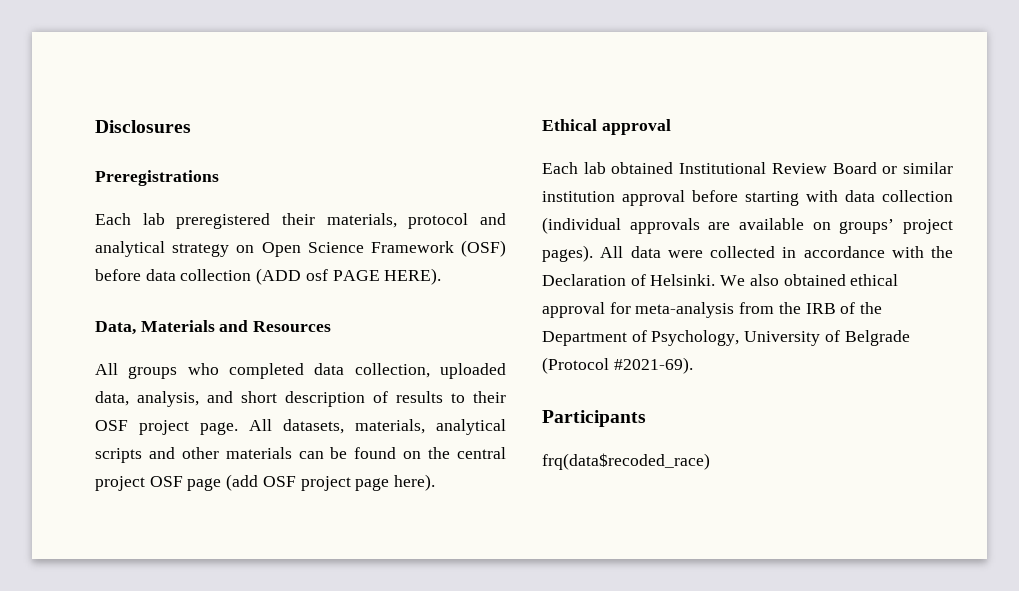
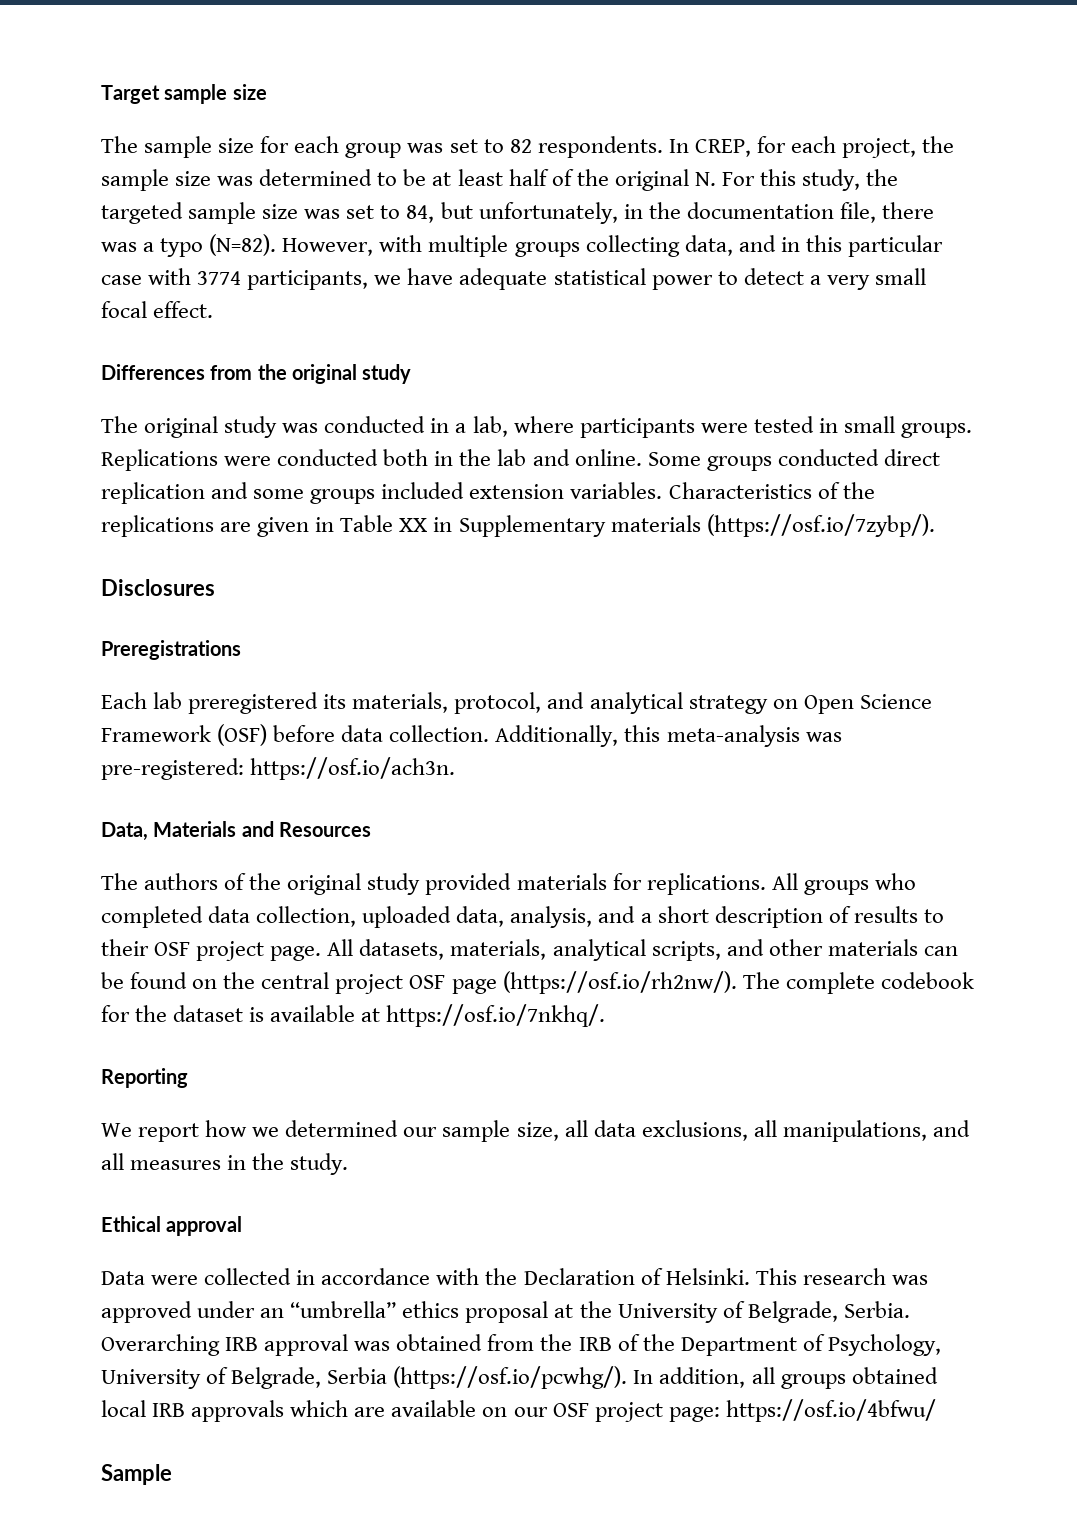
+ Target sample size
+ The sample size for each group was set to 82 respondents. In CREP, for each project, the sample size was determined to be at least half of the original N. For this study, the targeted sample size was set to 84, but unfortunately, in the documentation file, there was a typo (N=82). However, with multiple groups collecting data, and in this particular case with 3774 participants, we have adequate statistical power to detect a very small focal effect.
+ Differences from the original study
+ The original study was conducted in a lab, where participants were tested in small groups. Replications were conducted both in the lab and online. Some groups conducted direct replication and some groups included extension variables. Characteristics of the replications are given in Table XX in Supplementary materials (https://osf.io/7zybp/).
- Each lab preregistered their materials, protocol and analytical strategy on Open Science Framework (OSF) before data collection (ADD osf PAGE HERE).
+ Each lab preregistered its materials, protocol, and analytical strategy on Open Science Framework (OSF) before data collection. Additionally, this meta-analysis was pre-registered: https://osf.io/ach3n.
  Data, Materials and Resources
- All groups who completed data collection, uploaded data, analysis, and short description of results to their OSF project page.
+ The authors of the original study provided materials for replications. All groups who completed data collection, uploaded data, analysis, and a short description of results to their OSF project page.
- All datasets, materials, analytical scripts and other materials can be found on the central project OSF page (add OSF project page here).
+ All datasets, materials, analytical scripts, and other materials can be found on the central project OSF page (https://osf.io/rh2nw/). The complete codebook for the dataset is available at https://osf.io/7nkhq/.
+ Reporting
+ We report how we determined our sample size, all data exclusions, all manipulations, and all measures in the study.
  Ethical approval
- Each lab obtained Institutional Review Board or similar institution approval before starting with data collection (individual approvals are available on groups’ project pages). All data were collected in accordance with the Declaration of Helsinki.
+ Data were collected in accordance with the Declaration of Helsinki.
- We also obtained ethical approval for meta-analysis from the IRB of the Department of Psychology, University of Belgrade (Protocol #2021-69).
- Participants
- frq(data$recoded_race)
+ This research was approved under an “umbrella” ethics proposal at the University of Belgrade, Serbia. Overarching IRB approval was obtained from the IRB of the Department of Psychology, University of Belgrade, Serbia (https://osf.io/pcwhg/). In addition, all groups obtained local IRB approvals which are available on our OSF project page: https://osf.io/4bfwu/
+ Sample

